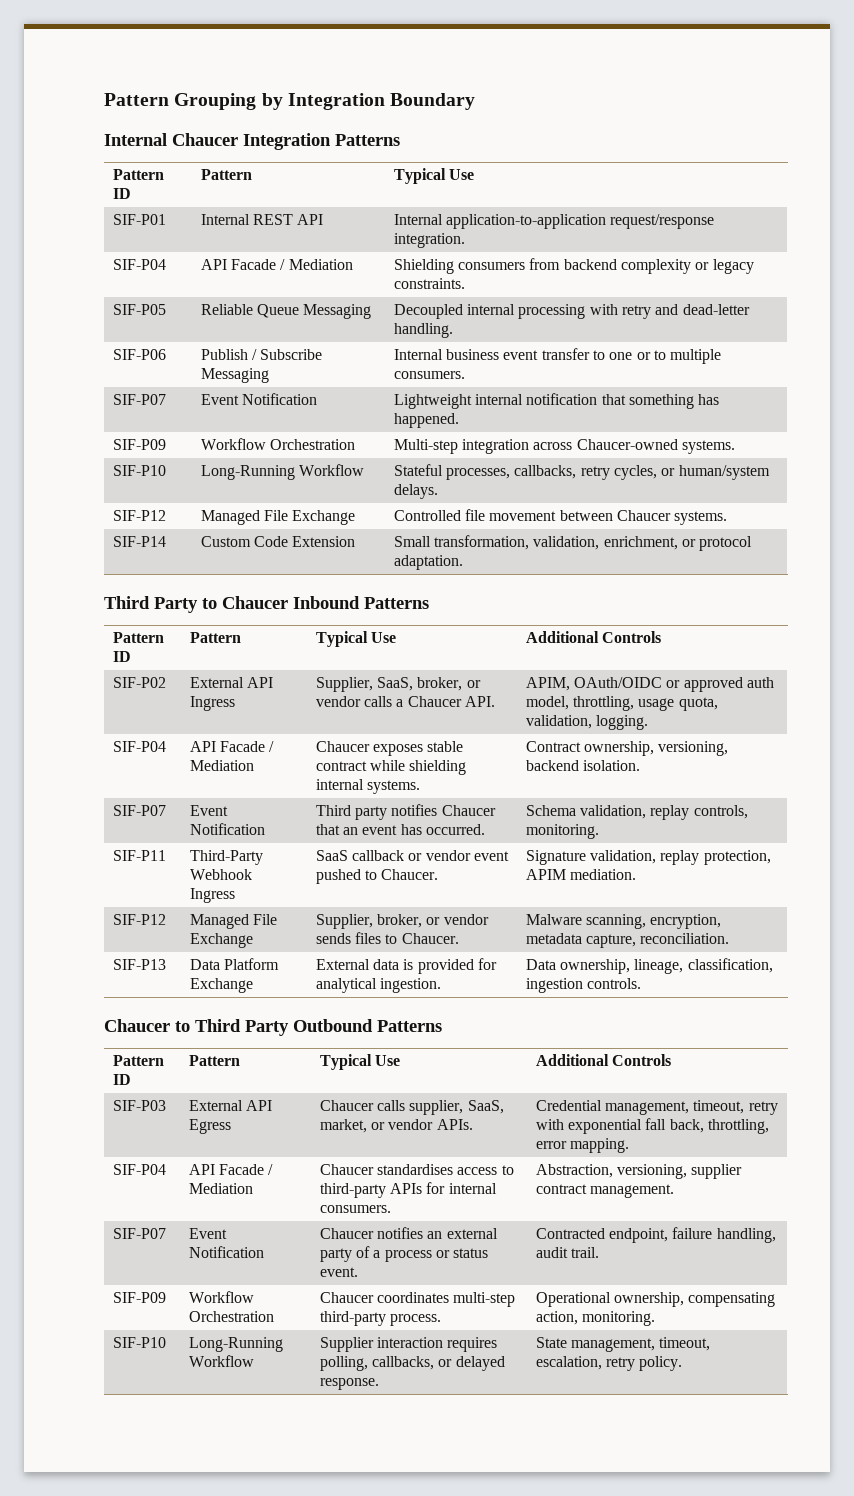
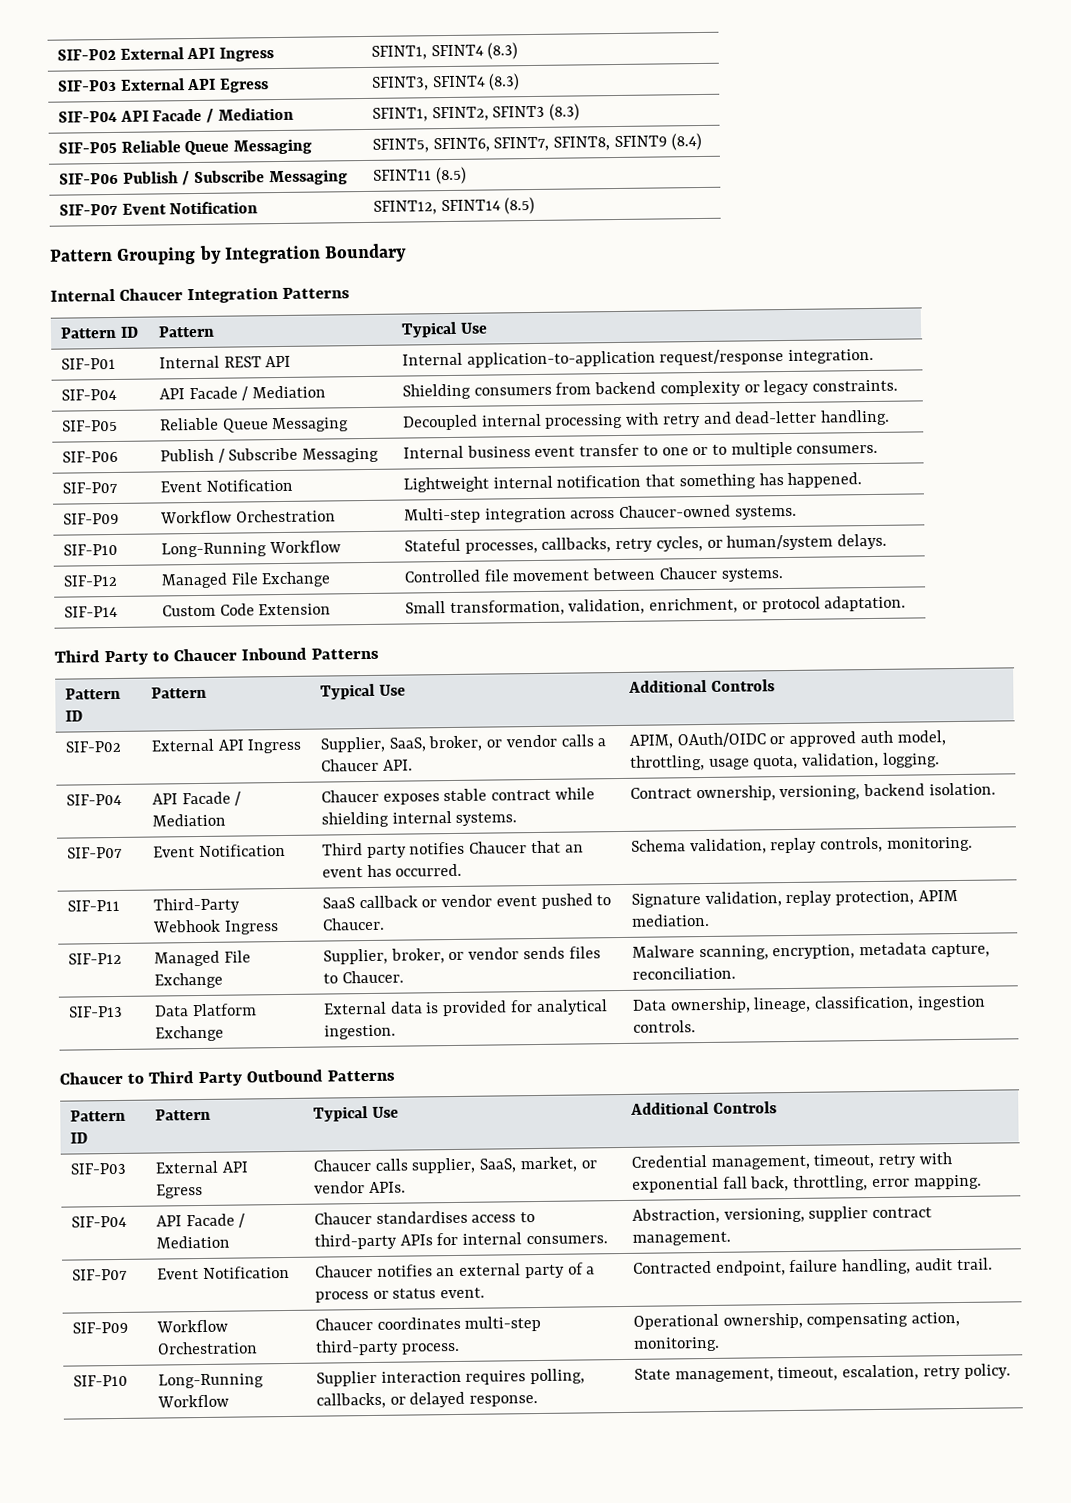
+ SIF-P02 External API Ingress | SFINT1, SFINT4 (8.3)
+ SIF-P03 External API Egress | SFINT3, SFINT4 (8.3)
+ SIF-P04 API Facade / Mediation | SFINT1, SFINT2, SFINT3 (8.3)
+ SIF-P05 Reliable Queue Messaging | SFINT5, SFINT6, SFINT7, SFINT8, SFINT9 (8.4)
+ SIF-P06 Publish / Subscribe Messaging | SFINT11 (8.5)
+ SIF-P07 Event Notification | SFINT12, SFINT14 (8.5)

